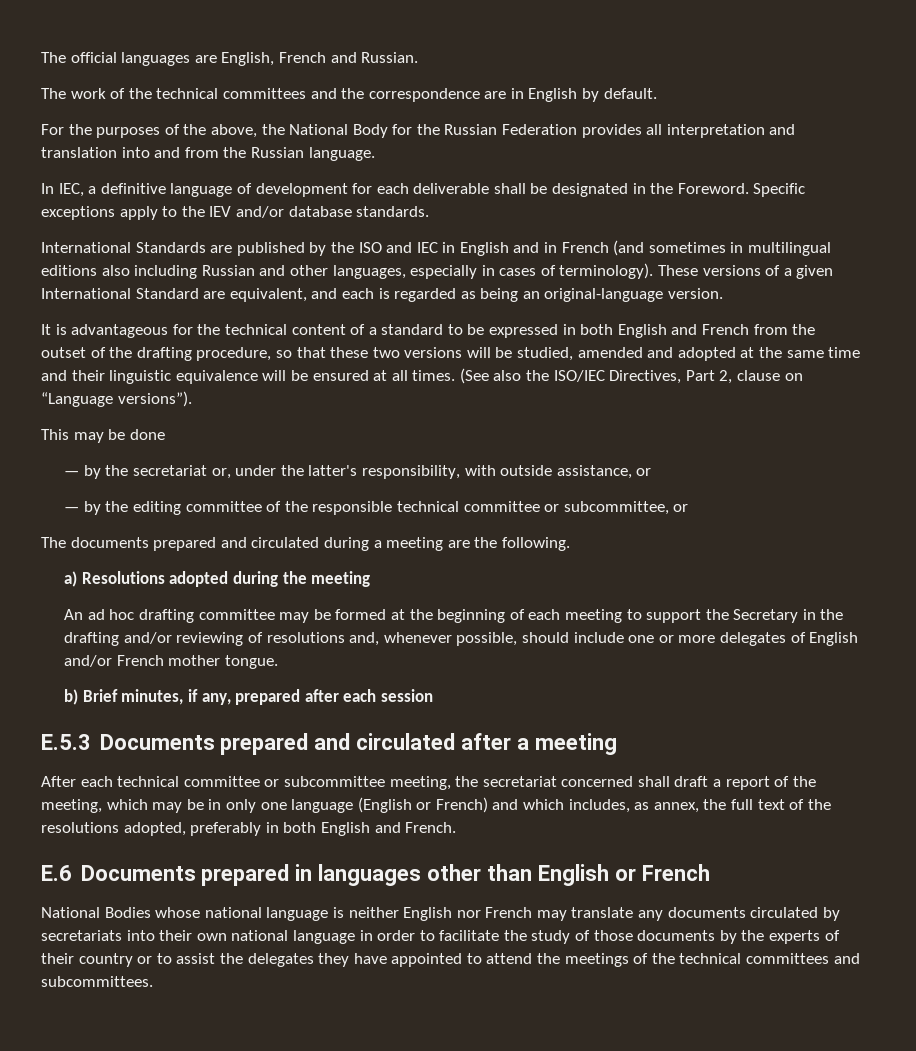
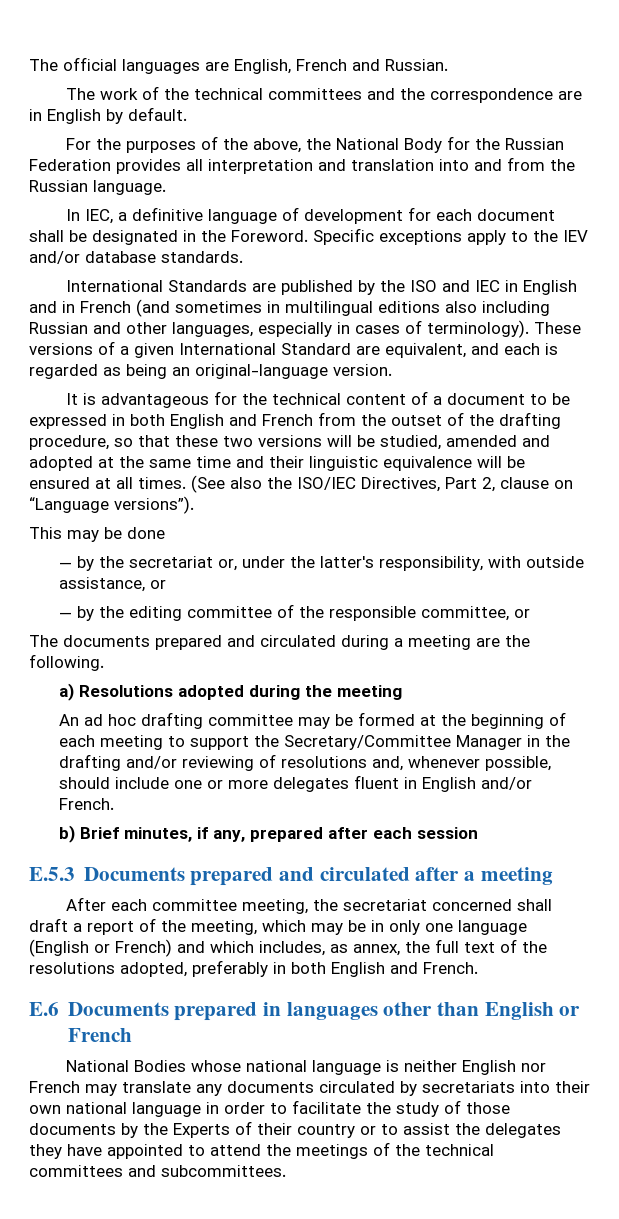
- In IEC, a definitive language of development for each deliverable shall be designated in the Foreword.
+ In IEC, a definitive language of development for each document shall be designated in the Foreword.
- It is advantageous for the technical content of a standard to be expressed in both English and French from the outset of the drafting procedure, so that these two versions will be studied, amended and adopted at the same time and their linguistic equivalence will be ensured at all times.
+ It is advantageous for the technical content of a document to be expressed in both English and French from the outset of the drafting procedure, so that these two versions will be studied, amended and adopted at the same time and their linguistic equivalence will be ensured at all times.
- — by the editing committee of the responsible technical committee or subcommittee, or
+ — by the editing committee of the responsible committee, or
- An ad hoc drafting committee may be formed at the beginning of each meeting to support the Secretary in the drafting and/or reviewing of resolutions and, whenever possible, should include one or more delegates of English and/or French mother tongue.
+ An ad hoc drafting committee may be formed at the beginning of each meeting to support the Secretary/Committee Manager in the drafting and/or reviewing of resolutions and, whenever possible, should include one or more delegates fluent in English and/or French.
- After each technical committee or subcommittee meeting, the secretariat concerned shall draft a report of the meeting, which may be in only one language (English or French) and which includes, as annex, the full text of the resolutions adopted, preferably in both English and French.
+ After each committee meeting, the secretariat concerned shall draft a report of the meeting, which may be in only one language (English or French) and which includes, as annex, the full text of the resolutions adopted, preferably in both English and French.
- National Bodies whose national language is neither English nor French may translate any documents circulated by secretariats into their own national language in order to facilitate the study of those documents by the experts of their country or to assist the delegates they have appointed to attend the meetings of the technical committees and subcommittees.
+ National Bodies whose national language is neither English nor French may translate any documents circulated by secretariats into their own national language in order to facilitate the study of those documents by the Experts of their country or to assist the delegates they have appointed to attend the meetings of the technical committees and subcommittees.

